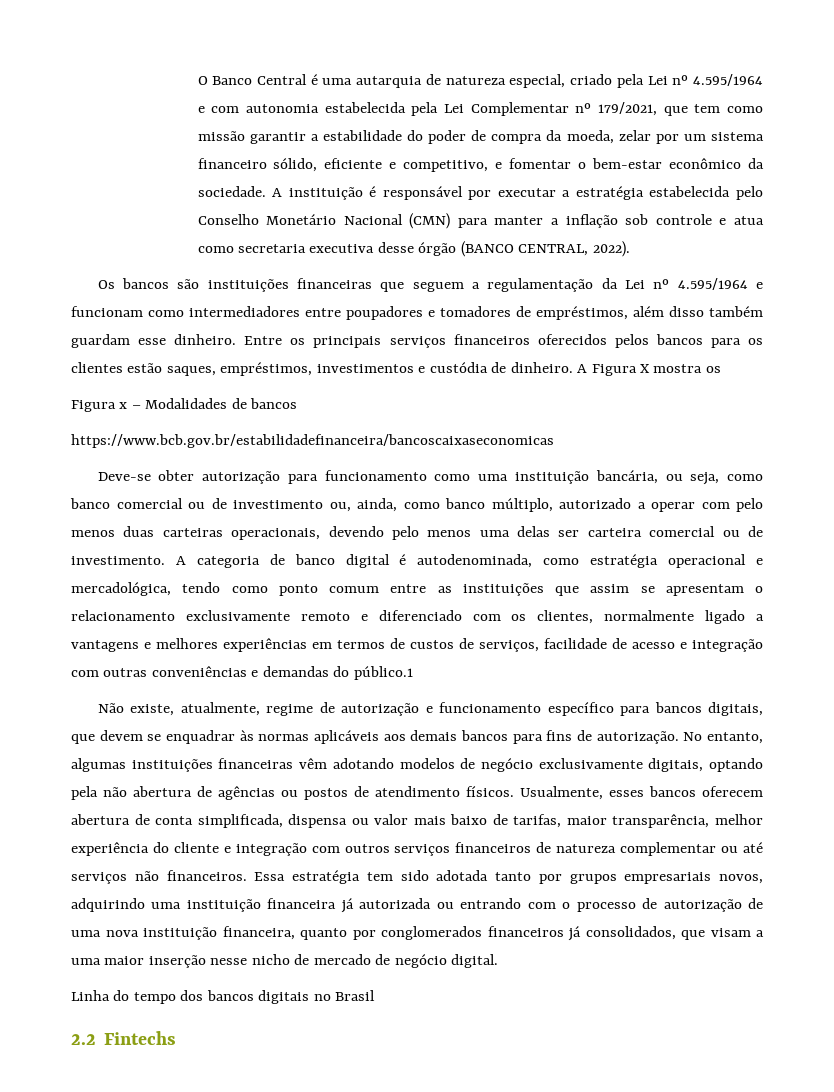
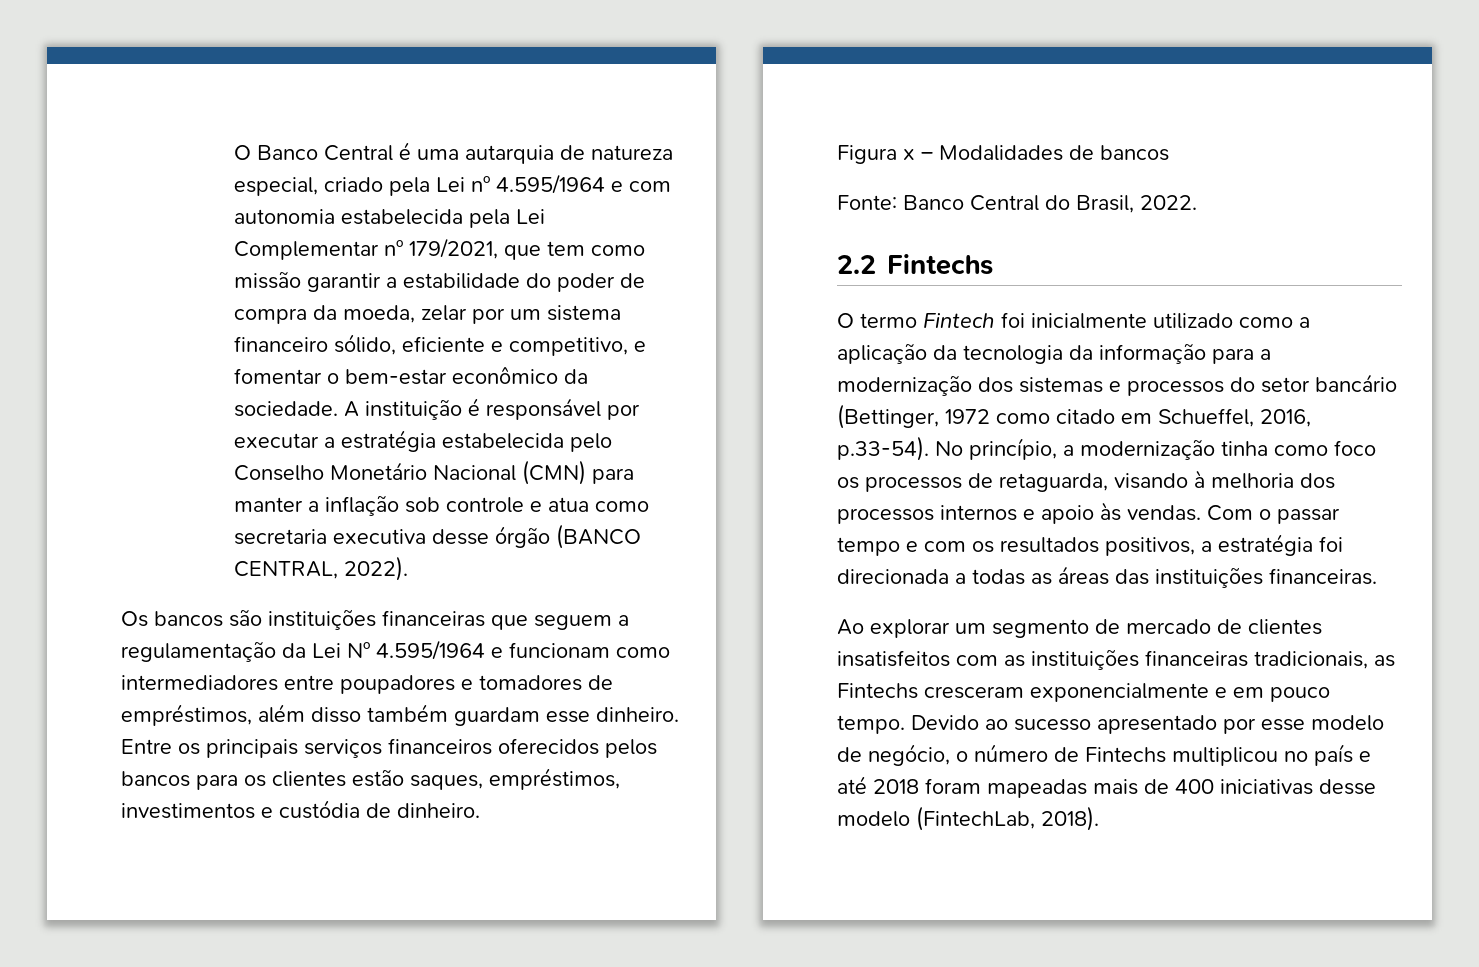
- Os bancos são instituições financeiras que seguem a regulamentação da Lei nº 4.595/1964 e funcionam como intermediadores entre poupadores e tomadores de empréstimos, além disso também guardam esse dinheiro.
+ Os bancos são instituições financeiras que seguem a regulamentação da Lei Nº 4.595/1964 e funcionam como intermediadores entre poupadores e tomadores de empréstimos, além disso também guardam esse dinheiro.
- A Figura X mostra os
- https://www.bcb.gov.br/estabilidadefinanceira/bancoscaixaseconomicas
- Deve-se obter autorização para funcionamento como uma instituição bancária, ou seja, como banco comercial ou de investimento ou, ainda, como banco múltiplo, autorizado a operar com pelo menos duas carteiras operacionais, devendo pelo menos uma delas ser carteira comercial ou de investimento. A categoria de banco digital é autodenominada, como estratégia operacional e mercadológica, tendo como ponto comum entre as instituições que assim se apresentam o relacionamento exclusivamente remoto e diferenciado com os clientes, normalmente ligado a vantagens e melhores experiências em termos de custos de serviços, facilidade de acesso e integração com outras conveniências e demandas do público.1
- Não existe, atualmente, regime de autorização e funcionamento específico para bancos digitais, que devem se enquadrar às normas aplicáveis aos demais bancos para fins de autorização. No entanto, algumas instituições financeiras vêm adotando modelos de negócio exclusivamente digitais, optando pela não abertura de agências ou postos de atendimento físicos. Usualmente, esses bancos oferecem abertura de conta simplificada, dispensa ou valor mais baixo de tarifas, maior transparência, melhor experiência do cliente e integração com outros serviços financeiros de natureza complementar ou até serviços não financeiros. Essa estratégia tem sido adotada tanto por grupos empresariais novos, adquirindo uma instituição financeira já autorizada ou entrando com o processo de autorização de uma nova instituição financeira, quanto por conglomerados financeiros já consolidados, que visam a uma maior inserção nesse nicho de mercado de negócio digital.
- Linha do tempo dos bancos digitais no Brasil
+ Fonte: Banco Central do Brasil, 2022.
  2.2 Fintechs
+ O termo Fintech foi inicialmente utilizado como a aplicação da tecnologia da informação para a modernização dos sistemas e processos do setor bancário (Bettinger, 1972 como citado em Schueffel, 2016, p.33-54). No princípio, a modernização tinha como foco os processos de retaguarda, visando à melhoria dos processos internos e apoio às vendas. Com o passar tempo e com os resultados positivos, a estratégia foi direcionada a todas as áreas das instituições financeiras.
+ Ao explorar um segmento de mercado de clientes insatisfeitos com as instituições financeiras tradicionais, as Fintechs cresceram exponencialmente e em pouco tempo. Devido ao sucesso apresentado por esse modelo de negócio, o número de Fintechs multiplicou no país e até 2018 foram mapeadas mais de 400 iniciativas desse modelo (FintechLab, 2018).

